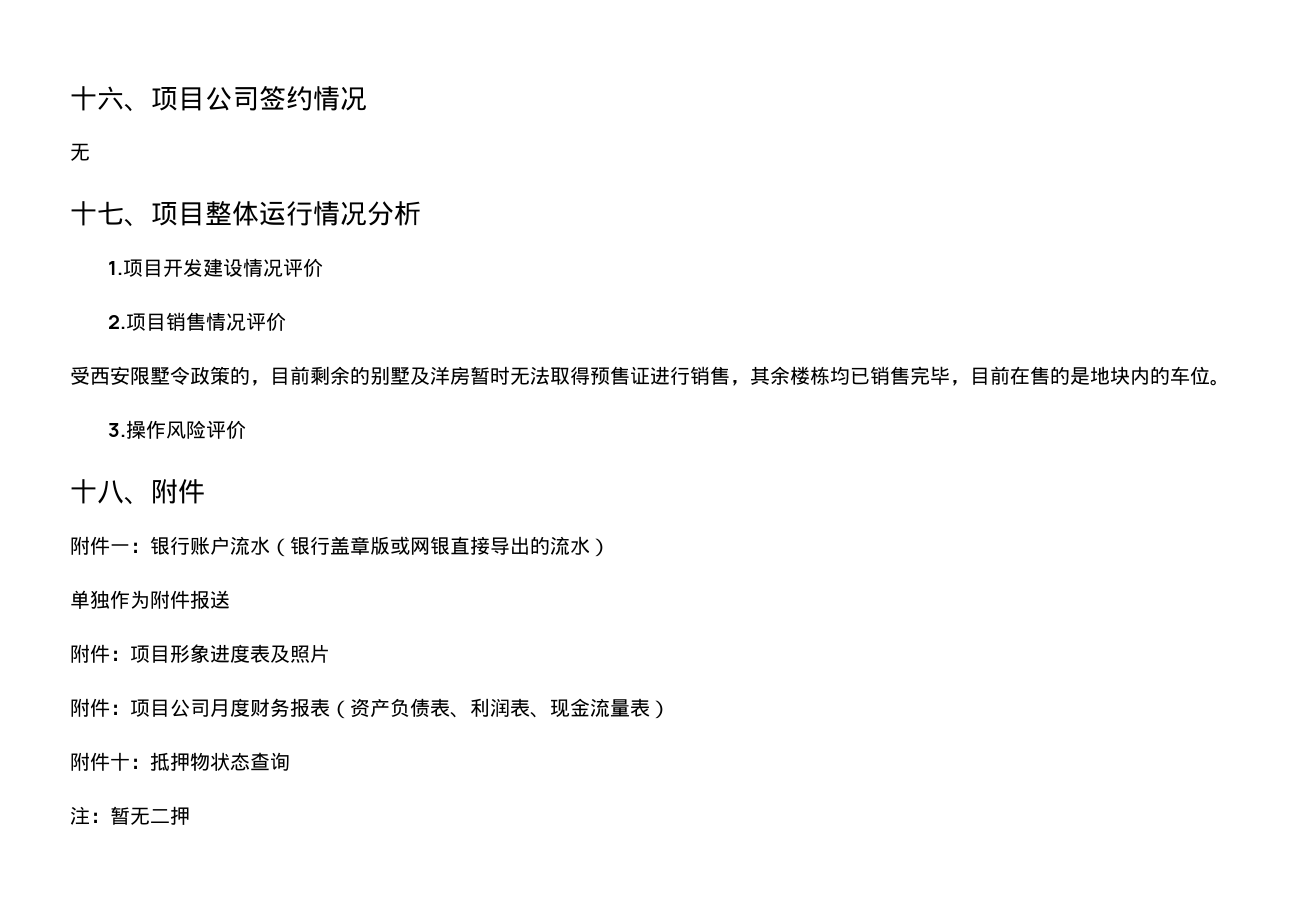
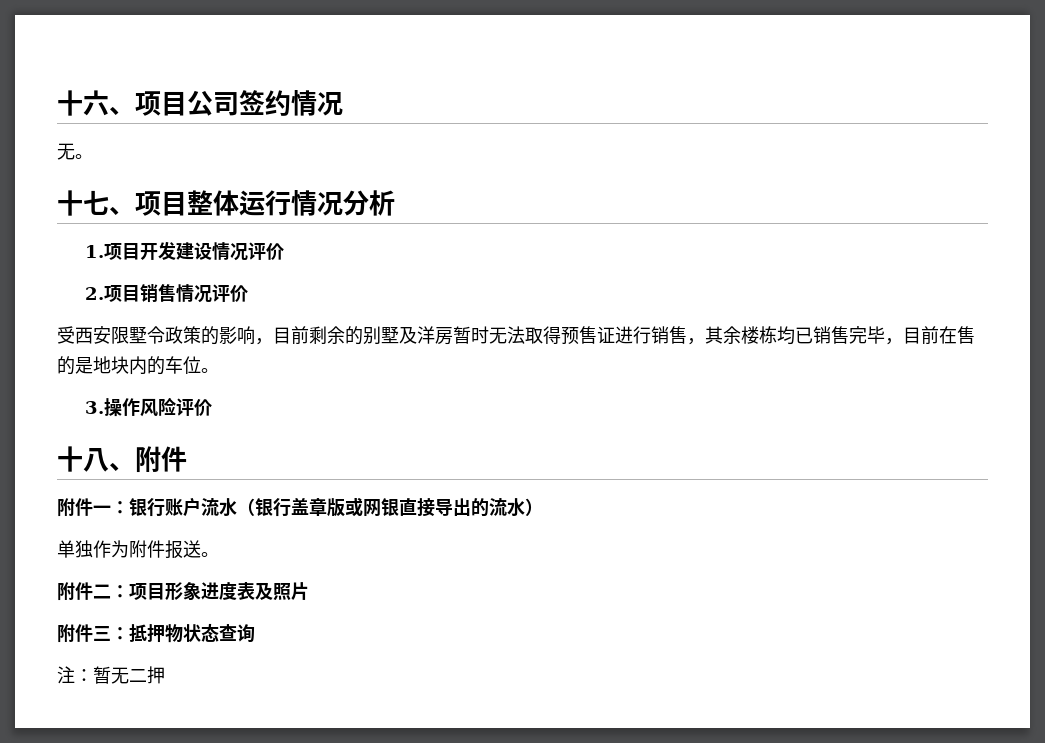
  十六、项目公司签约情况
- 无
+ 无。
- 受西安限墅令政策的，目前剩余的别墅及洋房暂时无法取得预售证进行销售，其余楼栋均已销售完毕，目前在售的是地块内的车位。
+ 受西安限墅令政策的影响，目前剩余的别墅及洋房暂时无法取得预售证进行销售，其余楼栋均已销售完毕，目前在售的是地块内的车位。
- 单独作为附件报送
- 附件：项目形象进度表及照片
+ 单独作为附件报送。
+ 附件二：项目形象进度表及照片
- 附件：项目公司月度财务报表（资产负债表、利润表、现金流量表）
- 附件十：抵押物状态查询
+ 附件三：抵押物状态查询

